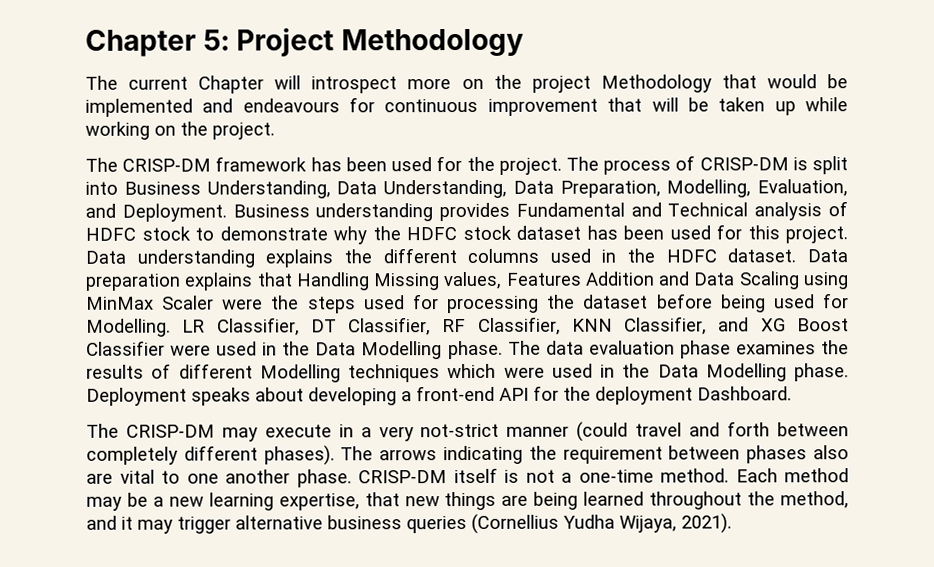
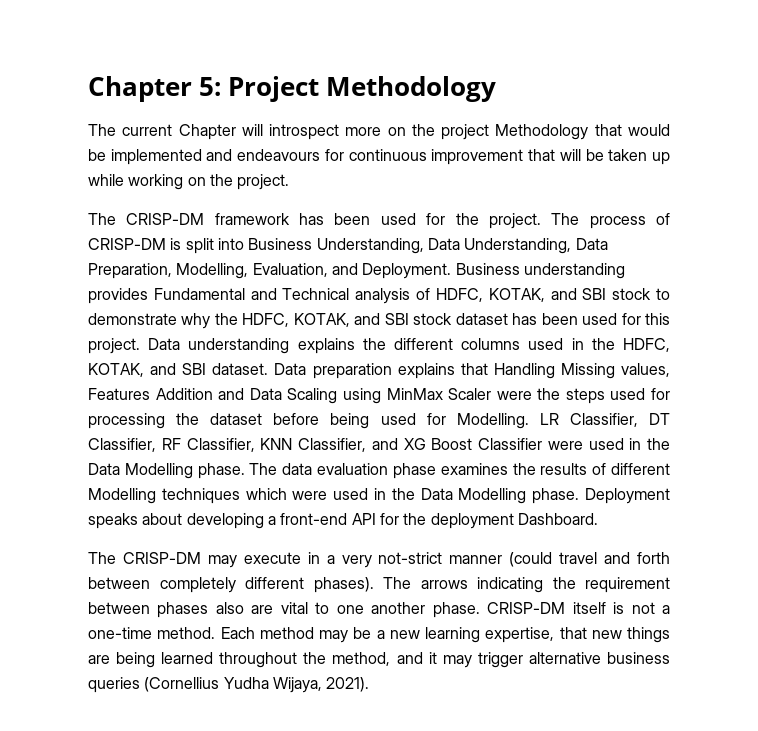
- Business understanding provides Fundamental and Technical analysis of HDFC stock to demonstrate why the HDFC stock dataset has been used for this project.
+ Business understanding provides Fundamental and Technical analysis of HDFC, KOTAK, and SBI stock to demonstrate why the HDFC, KOTAK, and SBI stock dataset has been used for this project.
- Data understanding explains the different columns used in the HDFC dataset.
+ Data understanding explains the different columns used in the HDFC, KOTAK, and SBI dataset.

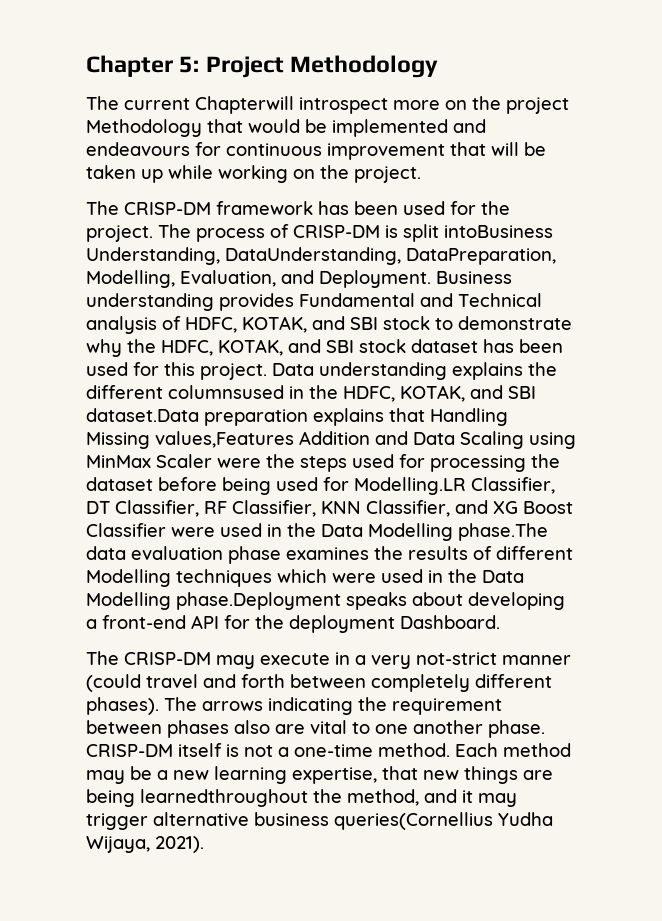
- The current Chapter will introspect more on the project Methodology that would be implemented and endeavours for continuous improvement that will be taken up while working on the project.
+ The current Chapterwill introspect more on the project Methodology that would be implemented and endeavours for continuous improvement that will be taken up while working on the project.
- The process of CRISP-DM is split into Business Understanding, Data Understanding, Data Preparation, Modelling, Evaluation, and Deployment.
+ The process of CRISP-DM is split intoBusiness Understanding, DataUnderstanding, DataPreparation, Modelling, Evaluation, and Deployment.
- Data understanding explains the different columns used in the HDFC, KOTAK, and SBI dataset. Data preparation explains that Handling Missing values, Features Addition and Data Scaling using MinMax Scaler were the steps used for processing the dataset before being used for Modelling. LR Classifier, DT Classifier, RF Classifier, KNN Classifier, and XG Boost Classifier were used in the Data Modelling phase. The data evaluation phase examines the results of different Modelling techniques which were used in the Data Modelling phase. Deployment speaks about developing a front-end API for the deployment Dashboard.
+ Data understanding explains the different columnsused in the HDFC, KOTAK, and SBI dataset.Data preparation explains that Handling Missing values,Features Addition and Data Scaling using MinMax Scaler were the steps used for processing the dataset before being used for Modelling.LR Classifier, DT Classifier, RF Classifier, KNN Classifier, and XG Boost Classifier were used in the Data Modelling phase.The data evaluation phase examines the results of different Modelling techniques which were used in the Data Modelling phase.Deployment speaks about developing a front-end API for the deployment Dashboard.
- Each method may be a new learning expertise, that new things are being learned throughout the method, and it may trigger alternative business queries (Cornellius Yudha Wijaya, 2021).
+ Each method may be a new learning expertise, that new things are being learnedthroughout the method, and it may trigger alternative business queries(Cornellius Yudha Wijaya, 2021).

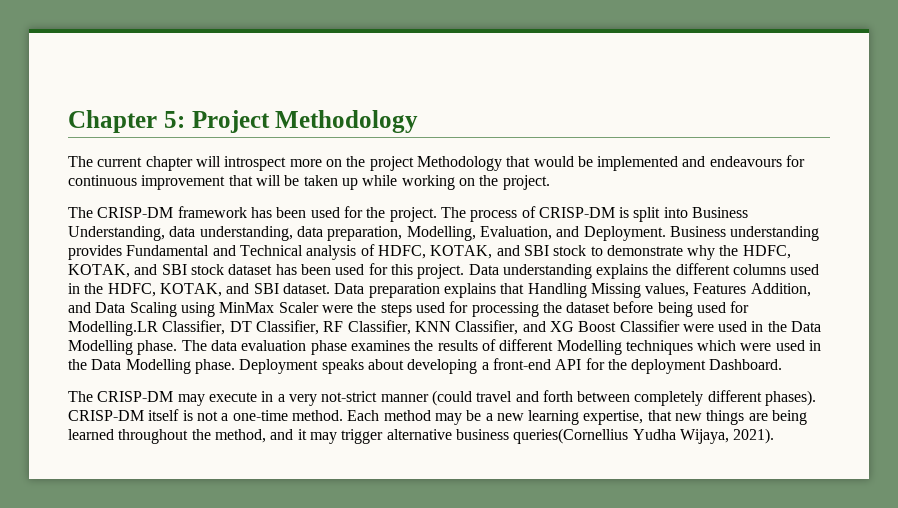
- The current Chapterwill introspect more on the project Methodology that would be implemented and endeavours for continuous improvement that will be taken up while working on the project.
+ The current chapter will introspect more on the project Methodology that would be implemented and endeavours for continuous improvement that will be taken up while working on the project.
- The process of CRISP-DM is split intoBusiness Understanding, DataUnderstanding, DataPreparation, Modelling, Evaluation, and Deployment.
+ The process of CRISP-DM is split into Business Understanding, data understanding, data preparation, Modelling, Evaluation, and Deployment.
- Data understanding explains the different columnsused in the HDFC, KOTAK, and SBI dataset.Data preparation explains that Handling Missing values,Features Addition and Data Scaling using MinMax Scaler were the steps used for processing the dataset before being used for Modelling.LR Classifier, DT Classifier, RF Classifier, KNN Classifier, and XG Boost Classifier were used in the Data Modelling phase.The data evaluation phase examines the results of different Modelling techniques which were used in the Data Modelling phase.Deployment speaks about developing a front-end API for the deployment Dashboard.
+ Data understanding explains the different columns used in the HDFC, KOTAK, and SBI dataset. Data preparation explains that Handling Missing values, Features Addition, and Data Scaling using MinMax Scaler were the steps used for processing the dataset before being used for Modelling.LR Classifier, DT Classifier, RF Classifier, KNN Classifier, and XG Boost Classifier were used in the Data Modelling phase. The data evaluation phase examines the results of different Modelling techniques which were used in the Data Modelling phase. Deployment speaks about developing a front-end API for the deployment Dashboard.
- The arrows indicating the requirement between phases also are vital to one another phase.
- Each method may be a new learning expertise, that new things are being learnedthroughout the method, and it may trigger alternative business queries(Cornellius Yudha Wijaya, 2021).
+ Each method may be a new learning expertise, that new things are being learned throughout the method, and it may trigger alternative business queries(Cornellius Yudha Wijaya, 2021).

